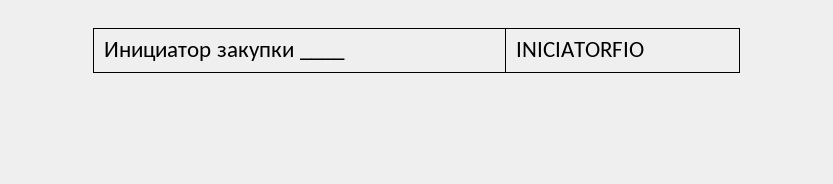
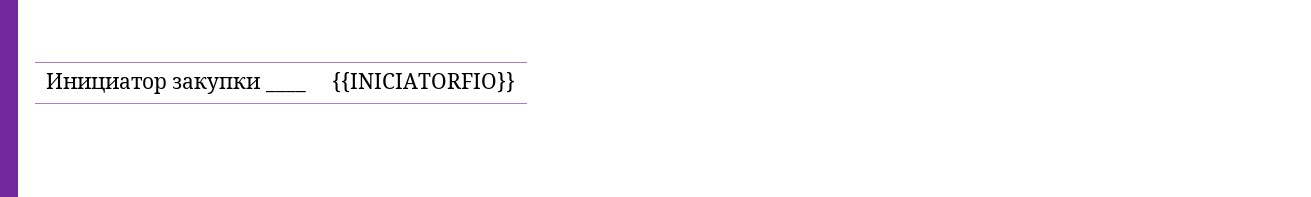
- Инициатор закупки ____ | INICIATORFIO
+ Инициатор закупки ____ | {{INICIATORFIO}}

